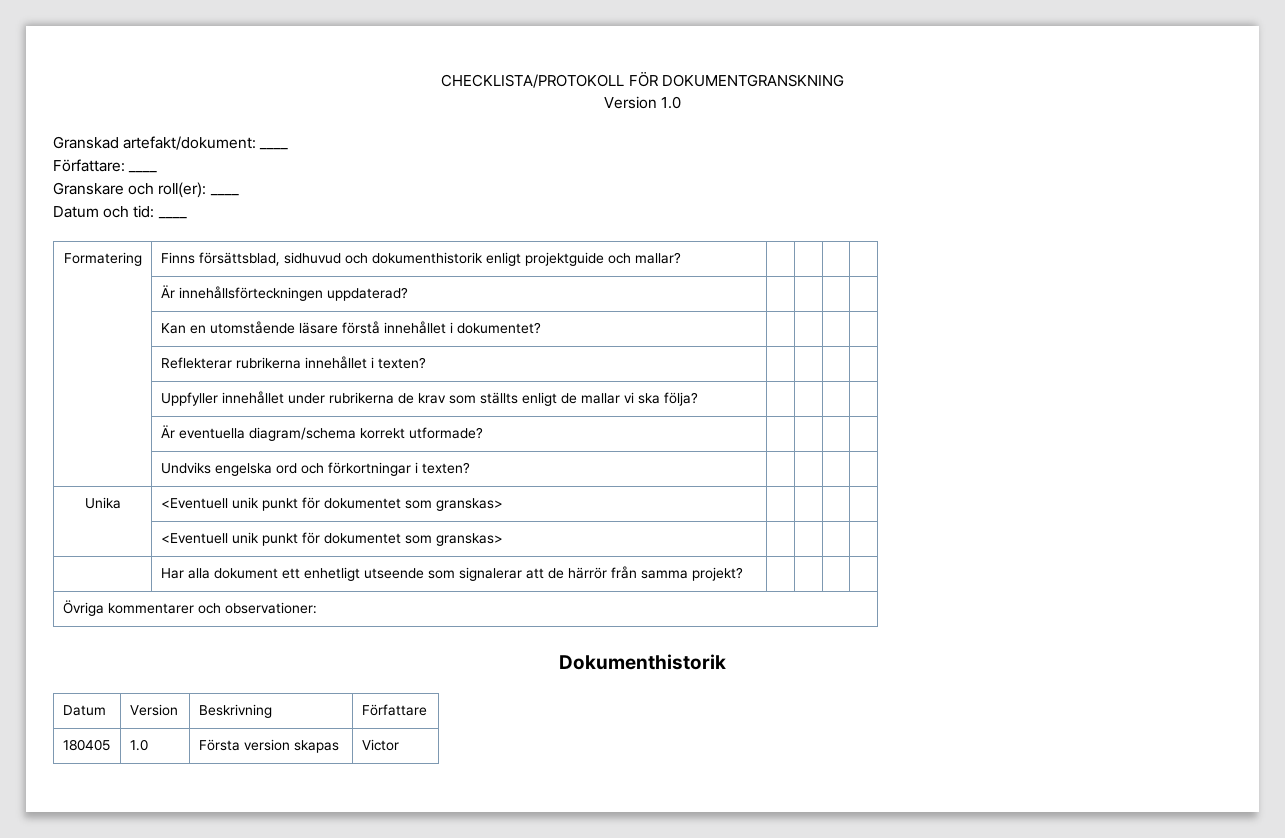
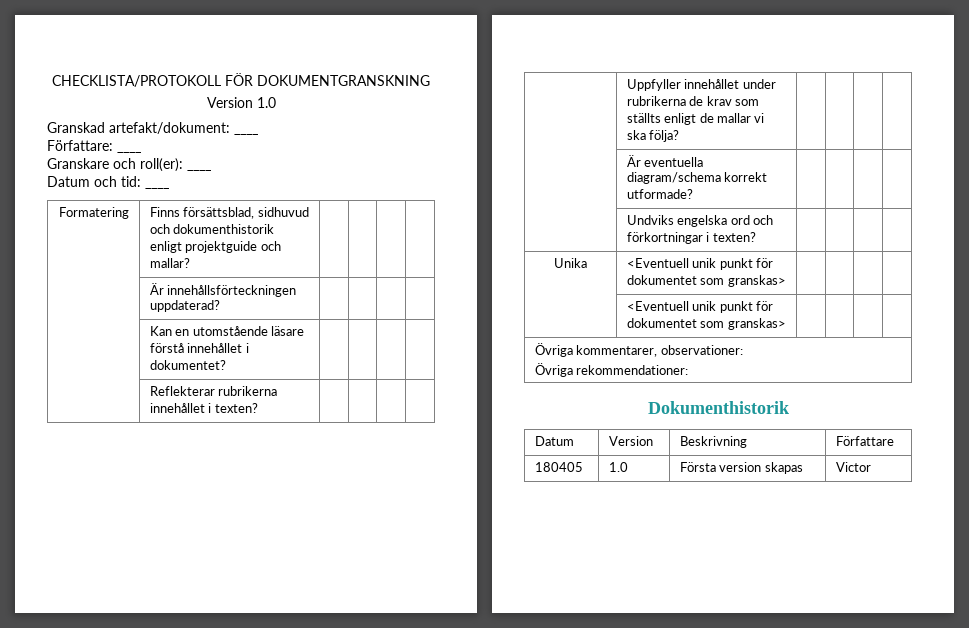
- | Har alla dokument ett enhetligt utseende som signalerar att de härrör från samma projekt? | | | |
- Övriga kommentarer och observationer:
+ Övriga kommentarer, observationer:
+ Övriga rekommendationer:

